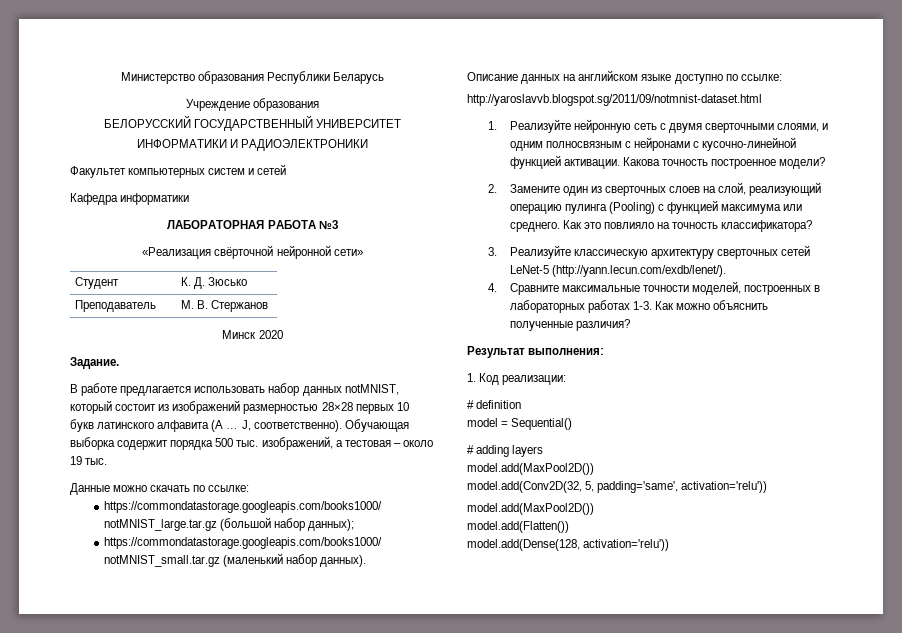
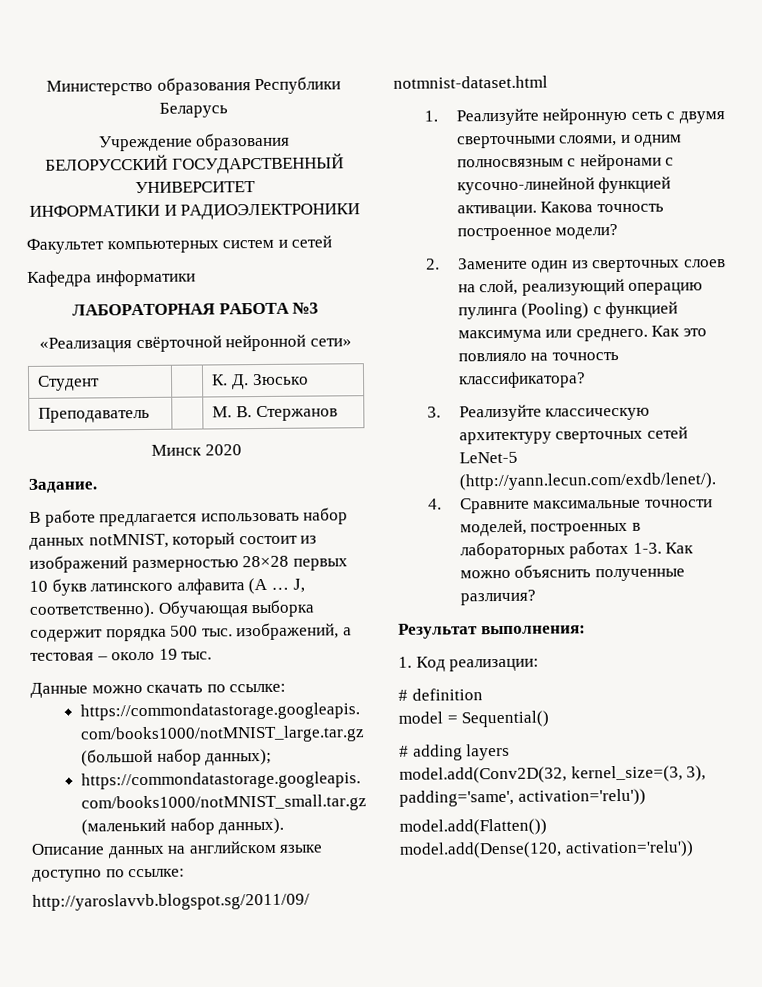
  # adding layers
- model.add(MaxPool2D())
- model.add(Conv2D(32, 5, padding='same', activation='relu'))
- model.add(MaxPool2D())
+ model.add(Conv2D(32, kernel_size=(3, 3), padding='same', activation='relu'))
- model.add(Dense(128, activation='relu'))
+ model.add(Dense(120, activation='relu'))

